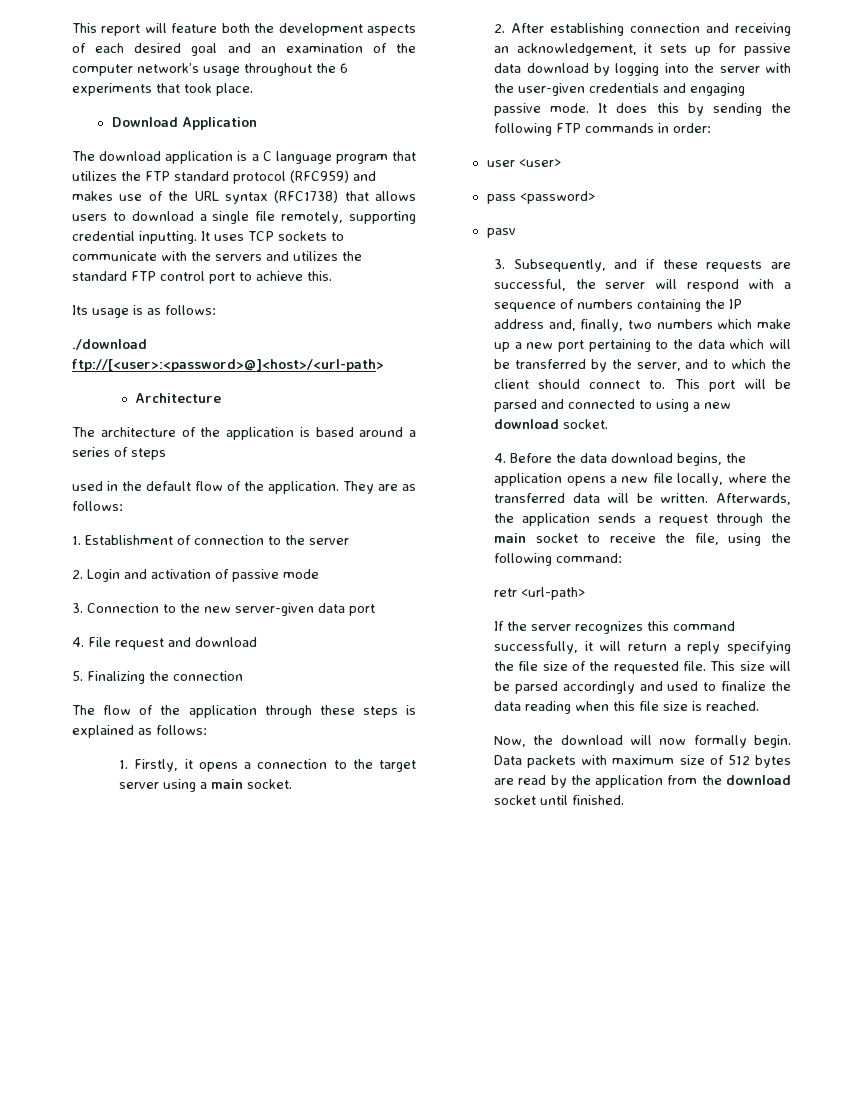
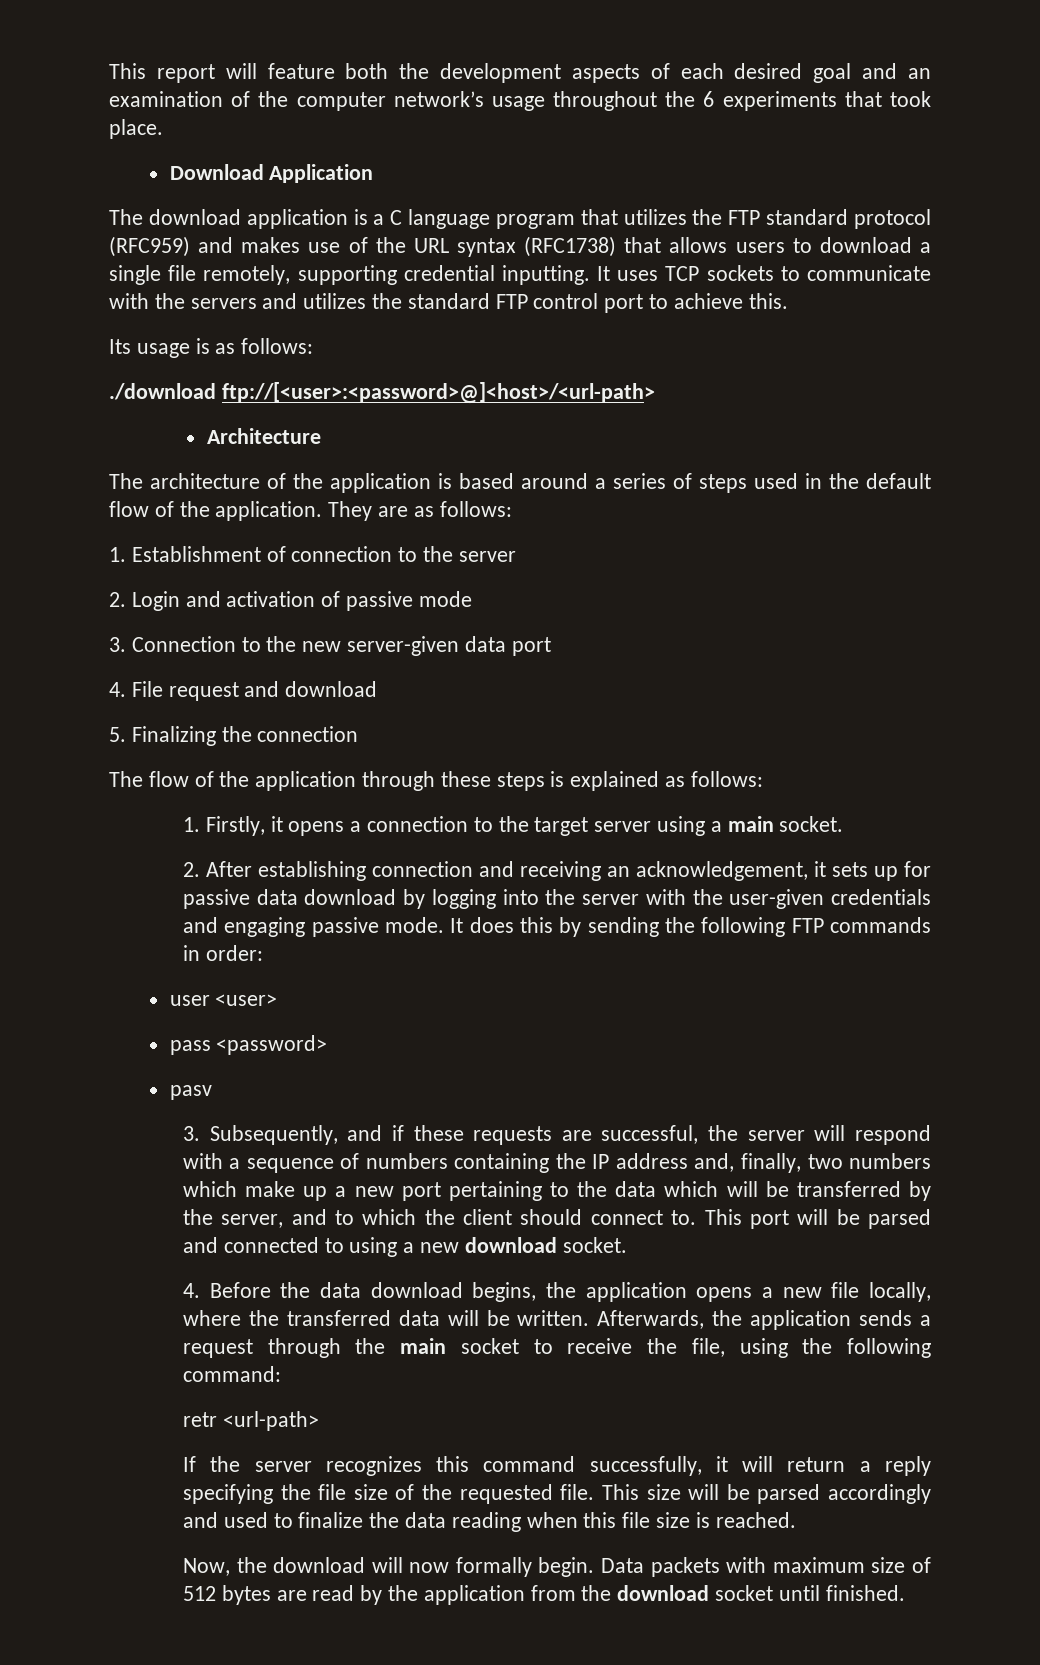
- The architecture of the application is based around a series of steps
- used in the default flow of the application.
+ The architecture of the application is based around a series of steps used in the default flow of the application.

